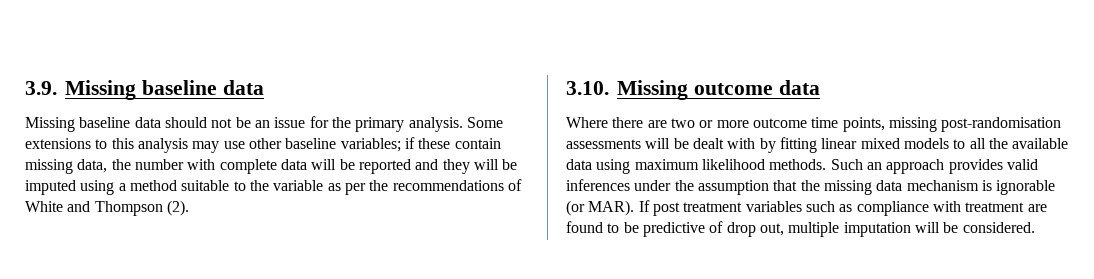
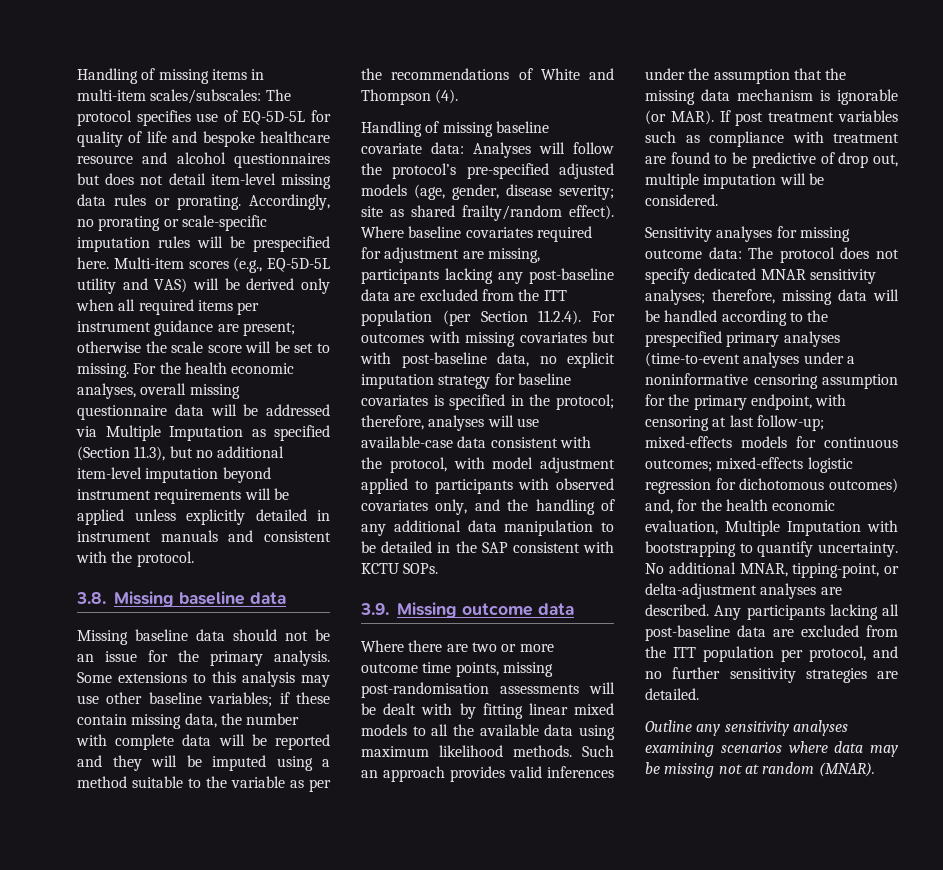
- 3.9. Missing baseline data
+ Handling of missing items in multi-item scales/subscales: The protocol specifies use of EQ-5D-5L for quality of life and bespoke healthcare resource and alcohol questionnaires but does not detail item-level missing data rules or prorating. Accordingly, no prorating or scale-specific imputation rules will be prespecified here. Multi-item scores (e.g., EQ-5D-5L utility and VAS) will be derived only when all required items per instrument guidance are present; otherwise the scale score will be set to missing. For the health economic analyses, overall missing questionnaire data will be addressed via Multiple Imputation as specified (Section 11.3), but no additional item-level imputation beyond instrument requirements will be applied unless explicitly detailed in instrument manuals and consistent with the protocol.
+ 3.8. Missing baseline data
- Some extensions to this analysis may use other baseline variables; if these contain missing data, the number with complete data will be reported and they will be imputed using a method suitable to the variable as per the recommendations of White and Thompson (2).
- 3.10. Missing outcome data
+ Some extensions to this analysis may use other baseline variables; if these contain missing data, the number with complete data will be reported and they will be imputed using a method suitable to the variable as per the recommendations of White and Thompson (4).
+ Handling of missing baseline covariate data: Analyses will follow the protocol’s pre-specified adjusted models (age, gender, disease severity; site as shared frailty/random effect). Where baseline covariates required for adjustment are missing, participants lacking any post-baseline data are excluded from the ITT population (per Section 11.2.4). For outcomes with missing covariates but with post-baseline data, no explicit imputation strategy for baseline covariates is specified in the protocol; therefore, analyses will use available-case data consistent with the protocol, with model adjustment applied to participants with observed covariates only, and the handling of any additional data manipulation to be detailed in the SAP consistent with KCTU SOPs.
+ 3.9. Missing outcome data
+ Sensitivity analyses for missing outcome data: The protocol does not specify dedicated MNAR sensitivity analyses; therefore, missing data will be handled according to the prespecified primary analyses (time-to-event analyses under a noninformative censoring assumption for the primary endpoint, with censoring at last follow-up; mixed-effects models for continuous outcomes; mixed-effects logistic regression for dichotomous outcomes) and, for the health economic evaluation, Multiple Imputation with bootstrapping to quantify uncertainty. No additional MNAR, tipping-point, or delta-adjustment analyses are described. Any participants lacking all post-baseline data are excluded from the ITT population per protocol, and no further sensitivity strategies are detailed.
+ Outline any sensitivity analyses examining scenarios where data may be missing not at random (MNAR).

